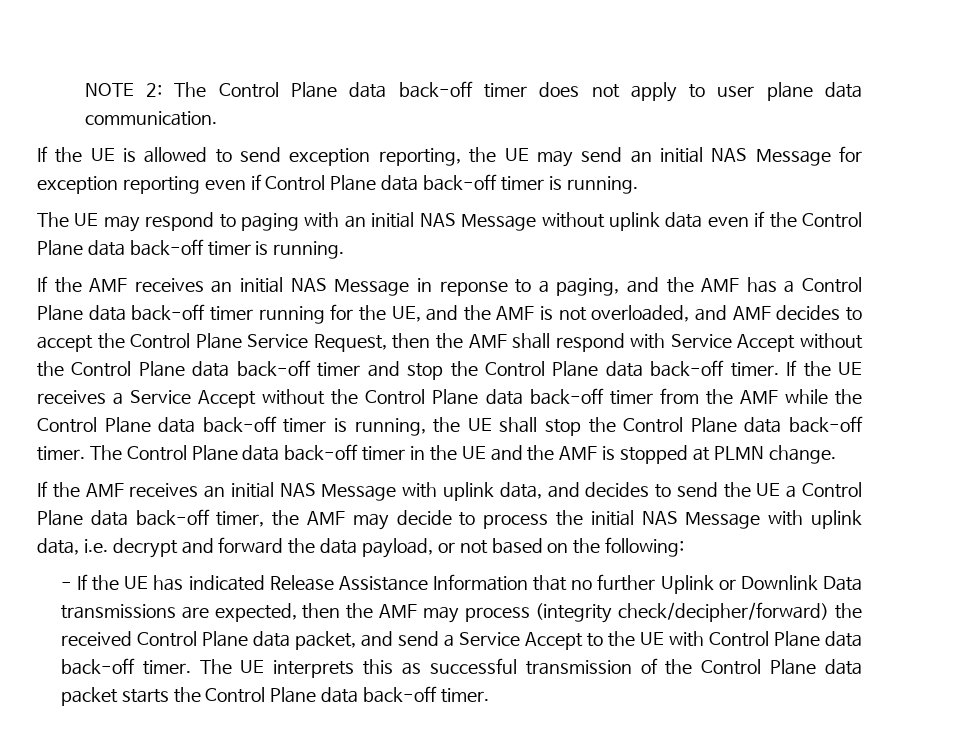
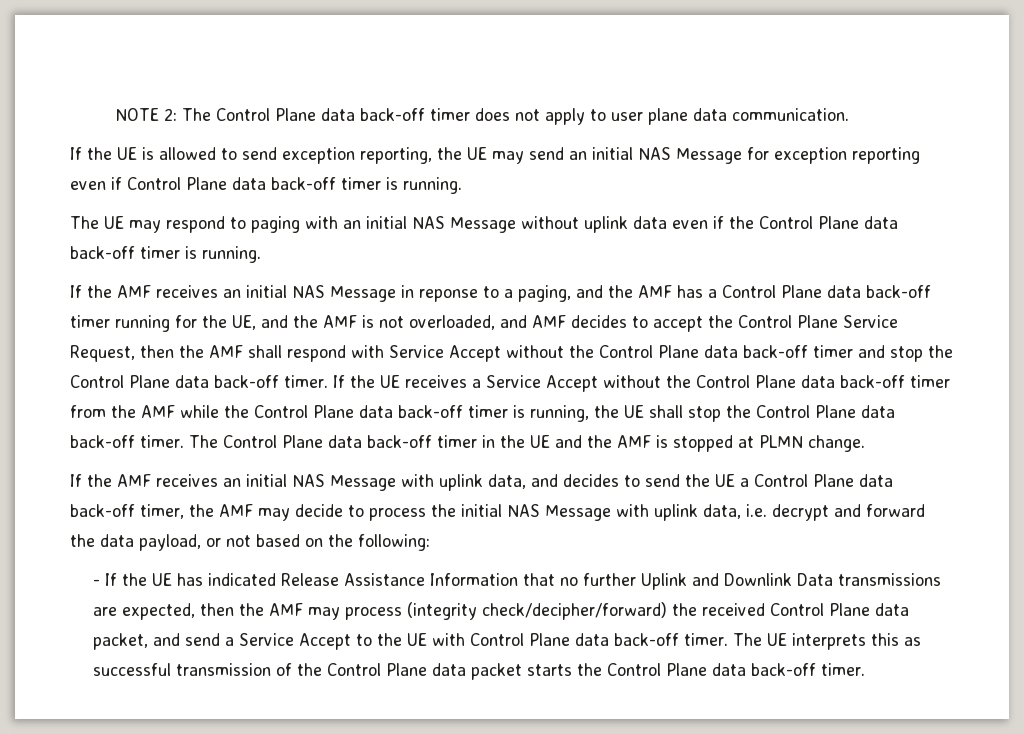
- - If the UE has indicated Release Assistance Information that no further Uplink or Downlink Data transmissions are expected, then the AMF may process (integrity check/decipher/forward) the received Control Plane data packet, and send a Service Accept to the UE with Control Plane data back-off timer.
+ - If the UE has indicated Release Assistance Information that no further Uplink and Downlink Data transmissions are expected, then the AMF may process (integrity check/decipher/forward) the received Control Plane data packet, and send a Service Accept to the UE with Control Plane data back-off timer.

